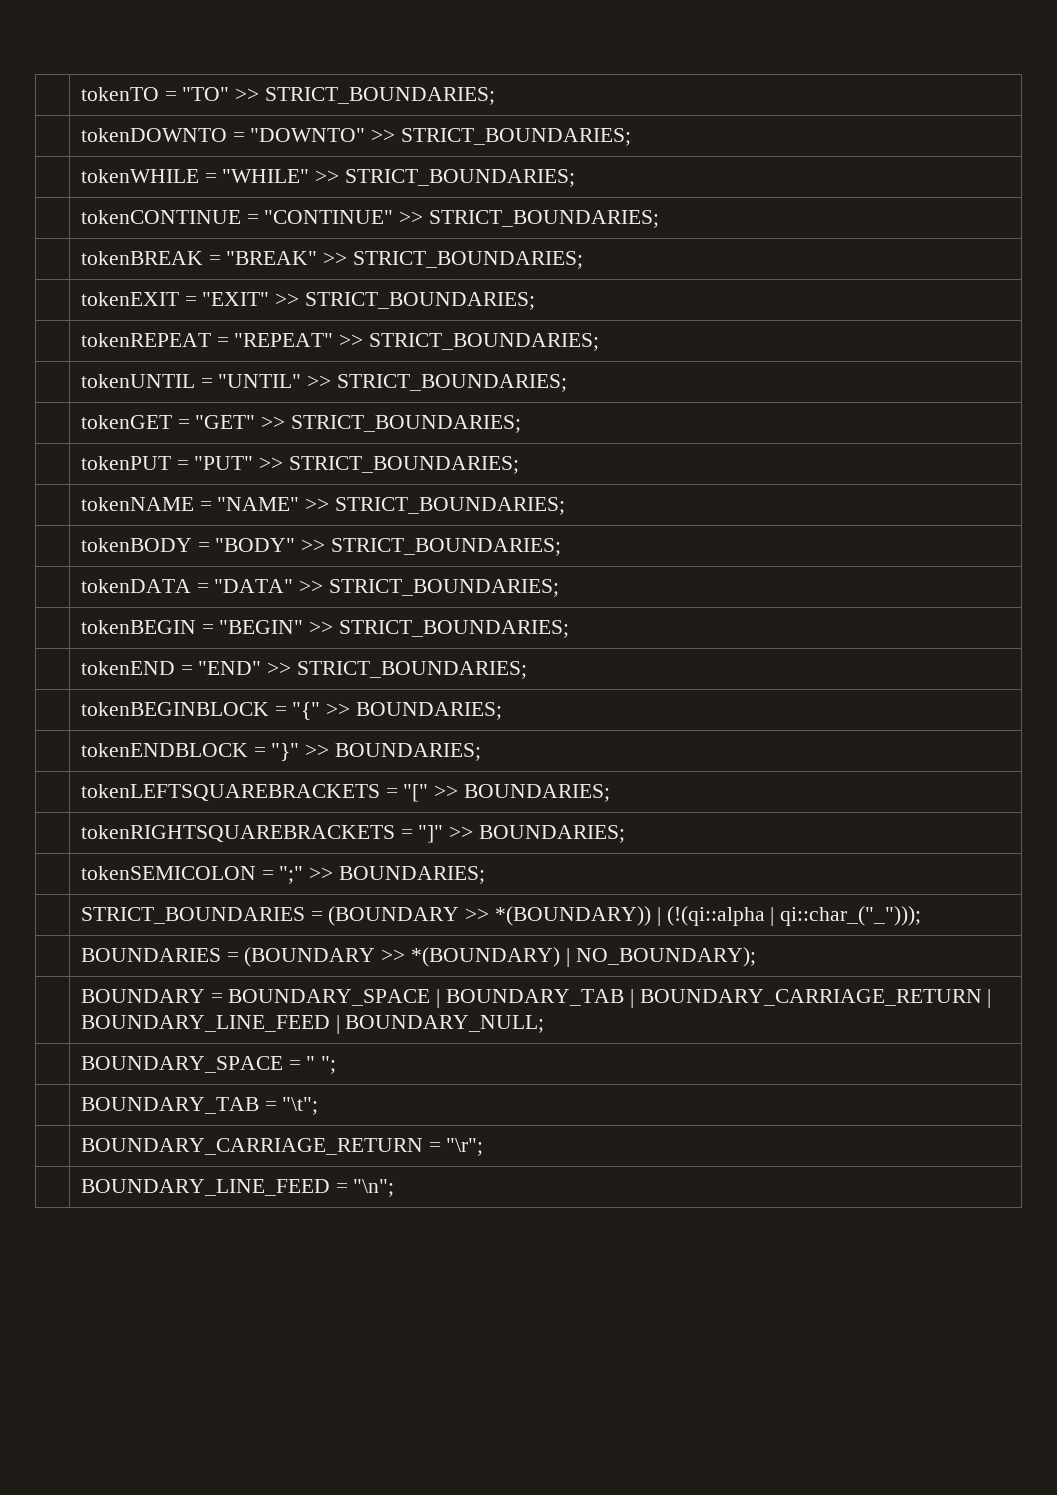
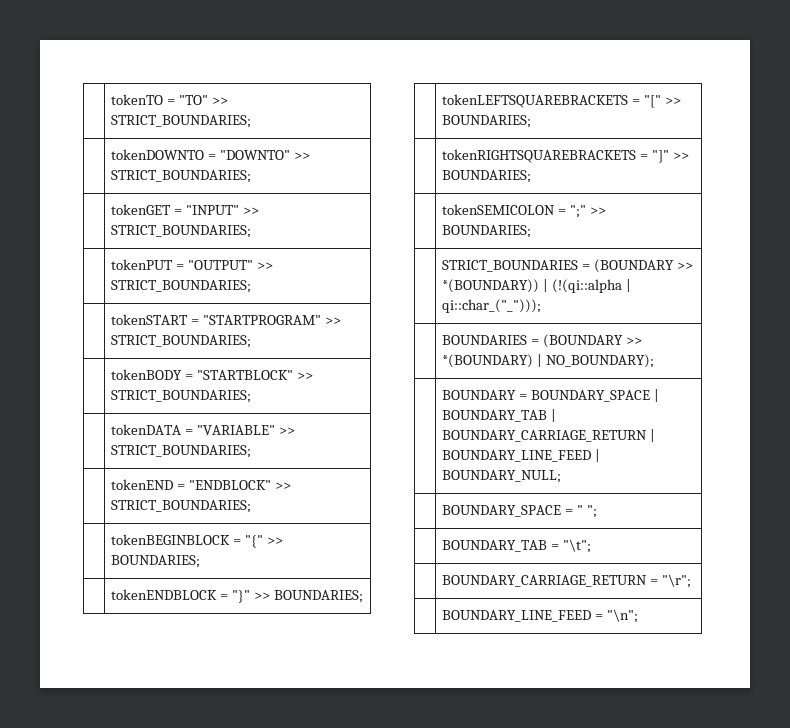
- | tokenWHILE = "WHILE" >> STRICT_BOUNDARIES;
- | tokenCONTINUE = "CONTINUE" >> STRICT_BOUNDARIES;
- | tokenBREAK = "BREAK" >> STRICT_BOUNDARIES;
- | tokenEXIT = "EXIT" >> STRICT_BOUNDARIES;
- | tokenREPEAT = "REPEAT" >> STRICT_BOUNDARIES;
- | tokenUNTIL = "UNTIL" >> STRICT_BOUNDARIES;
- | tokenGET = "GET" >> STRICT_BOUNDARIES;
+ | tokenGET = "INPUT" >> STRICT_BOUNDARIES;
- | tokenPUT = "PUT" >> STRICT_BOUNDARIES;
- | tokenNAME = "NAME" >> STRICT_BOUNDARIES;
+ | tokenPUT = "OUTPUT" >> STRICT_BOUNDARIES;
+ | tokenSTART = "STARTPROGRAM" >> STRICT_BOUNDARIES;
- | tokenBODY = "BODY" >> STRICT_BOUNDARIES;
+ | tokenBODY = "STARTBLOCK" >> STRICT_BOUNDARIES;
- | tokenDATA = "DATA" >> STRICT_BOUNDARIES;
- | tokenBEGIN = "BEGIN" >> STRICT_BOUNDARIES;
+ | tokenDATA = "VARIABLE" >> STRICT_BOUNDARIES;
- | tokenEND = "END" >> STRICT_BOUNDARIES;
+ | tokenEND = "ENDBLOCK" >> STRICT_BOUNDARIES;

